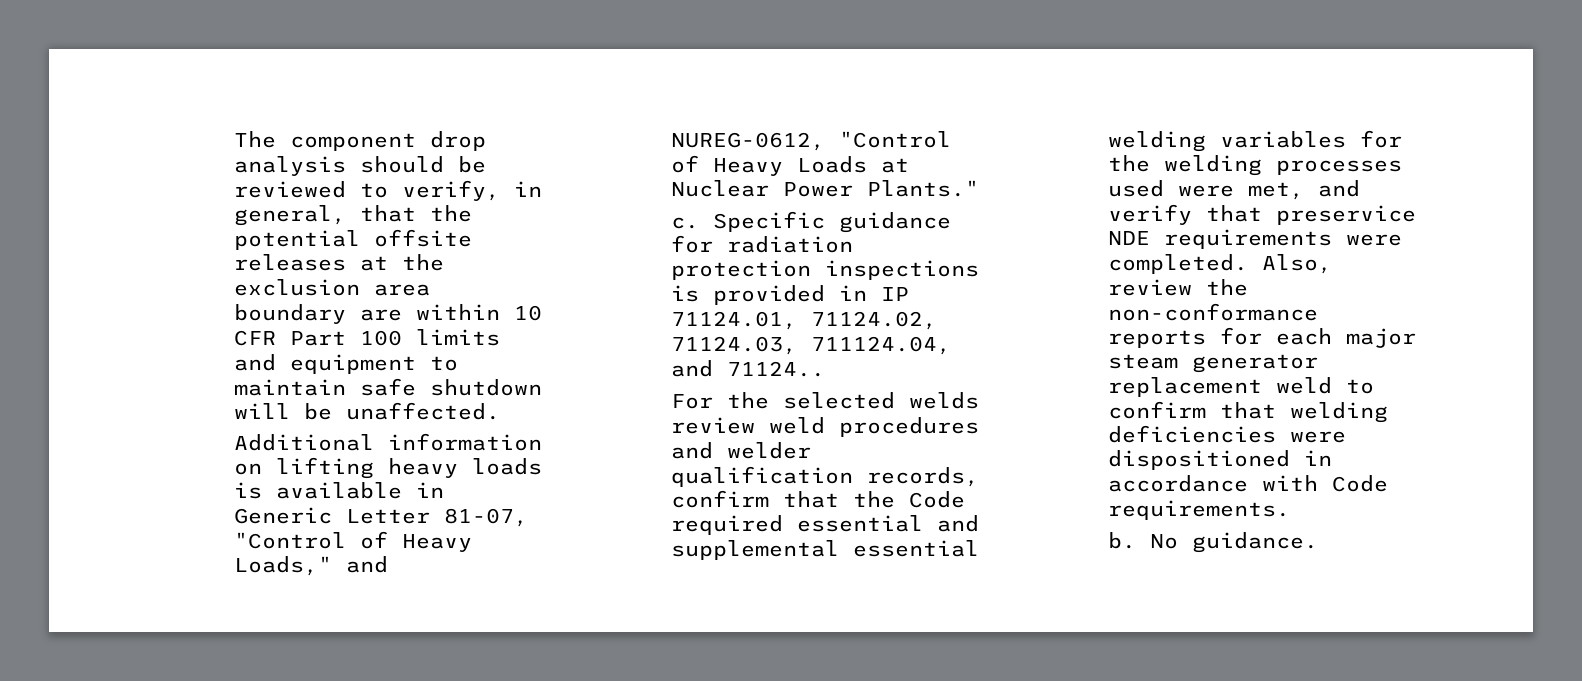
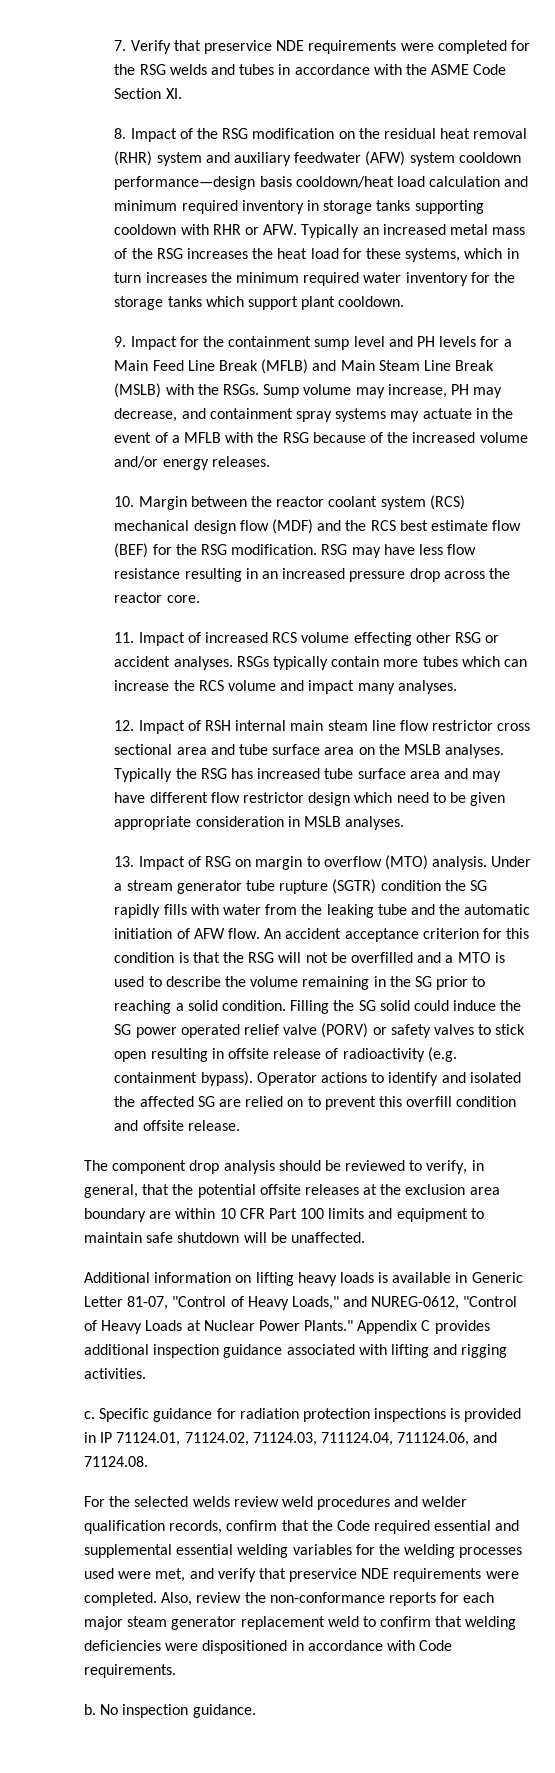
+ 7. Verify that preservice NDE requirements were completed for the RSG welds and tubes in accordance with the ASME Code Section XI.
+ 8. Impact of the RSG modification on the residual heat removal (RHR) system and auxiliary feedwater (AFW) system cooldown performance—design basis cooldown/heat load calculation and minimum required inventory in storage tanks supporting cooldown with RHR or AFW. Typically an increased metal mass of the RSG increases the heat load for these systems, which in turn increases the minimum required water inventory for the storage tanks which support plant cooldown.
+ 9. Impact for the containment sump level and PH levels for a Main Feed Line Break (MFLB) and Main Steam Line Break (MSLB) with the RSGs. Sump volume may increase, PH may decrease, and containment spray systems may actuate in the event of a MFLB with the RSG because of the increased volume and/or energy releases.
+ 10. Margin between the reactor coolant system (RCS) mechanical design flow (MDF) and the RCS best estimate flow (BEF) for the RSG modification. RSG may have less flow resistance resulting in an increased pressure drop across the reactor core.
+ 11. Impact of increased RCS volume effecting other RSG or accident analyses. RSGs typically contain more tubes which can increase the RCS volume and impact many analyses.
+ 12. Impact of RSH internal main steam line flow restrictor cross sectional area and tube surface area on the MSLB analyses. Typically the RSG has increased tube surface area and may have different flow restrictor design which need to be given appropriate consideration in MSLB analyses.
+ 13. Impact of RSG on margin to overflow (MTO) analysis. Under a stream generator tube rupture (SGTR) condition the SG rapidly fills with water from the leaking tube and the automatic initiation of AFW flow. An accident acceptance criterion for this condition is that the RSG will not be overfilled and a MTO is used to describe the volume remaining in the SG prior to reaching a solid condition. Filling the SG solid could induce the SG power operated relief valve (PORV) or safety valves to stick open resulting in offsite release of radioactivity (e.g. containment bypass). Operator actions to identify and isolated the affected SG are relied on to prevent this overfill condition and offsite release.
+ Appendix C provides additional inspection guidance associated with lifting and rigging activities.
- Specific guidance for radiation protection inspections is provided in IP 71124.01, 71124.02, 71124.03, 711124.04, and 71124..
+ Specific guidance for radiation protection inspections is provided in IP 71124.01, 71124.02, 71124.03, 711124.04, 711124.06, and 71124.08.
- No guidance.
+ No inspection guidance.

